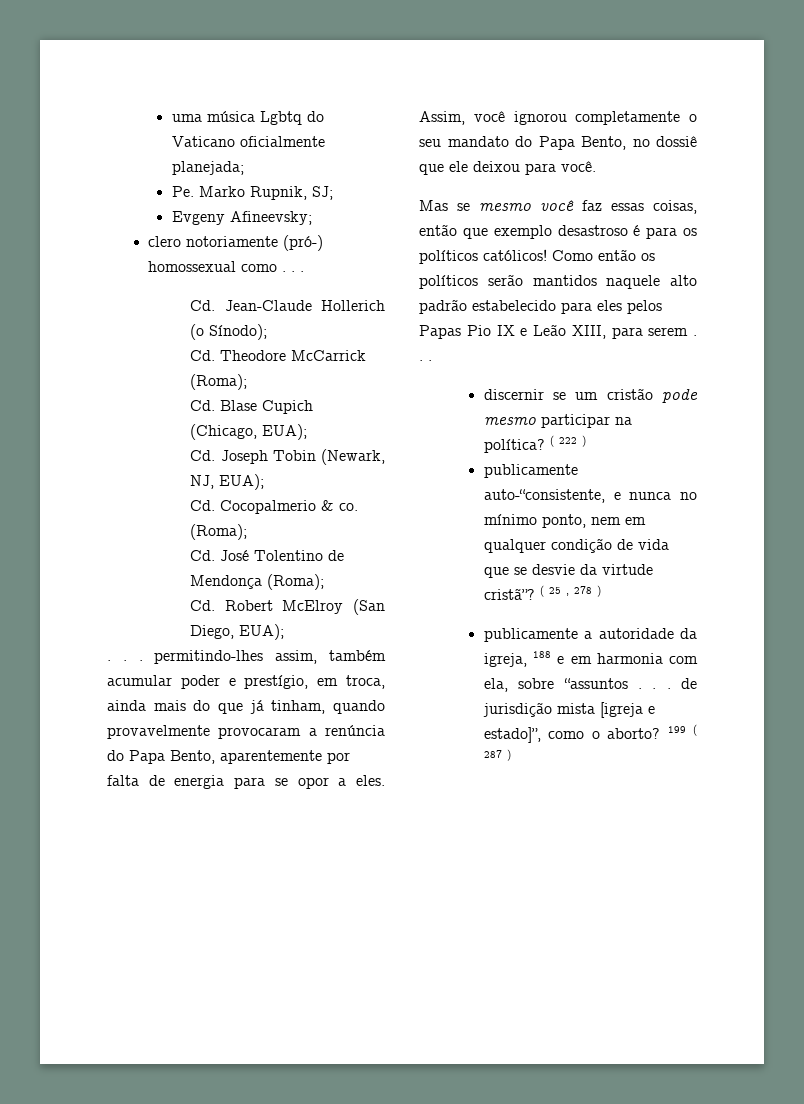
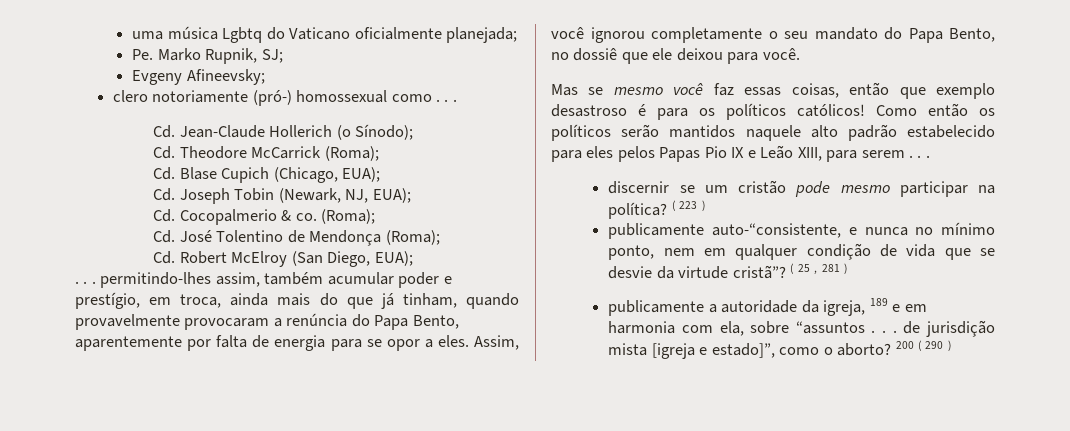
- ( 222 )
+ ( 223 )
- ( 25 , 278 )
+ ( 25 , 281 )
- publicamente a autoridade da igreja, 188 e em harmonia com ela, sobre “assuntos . . . de jurisdição mista [igreja e estado]”, como o aborto?
+ publicamente a autoridade da igreja, 189 e em harmonia com ela, sobre “assuntos . . . de jurisdição mista [igreja e estado]”, como o aborto?
- 199 ( 287 )
+ 200 ( 290 )

